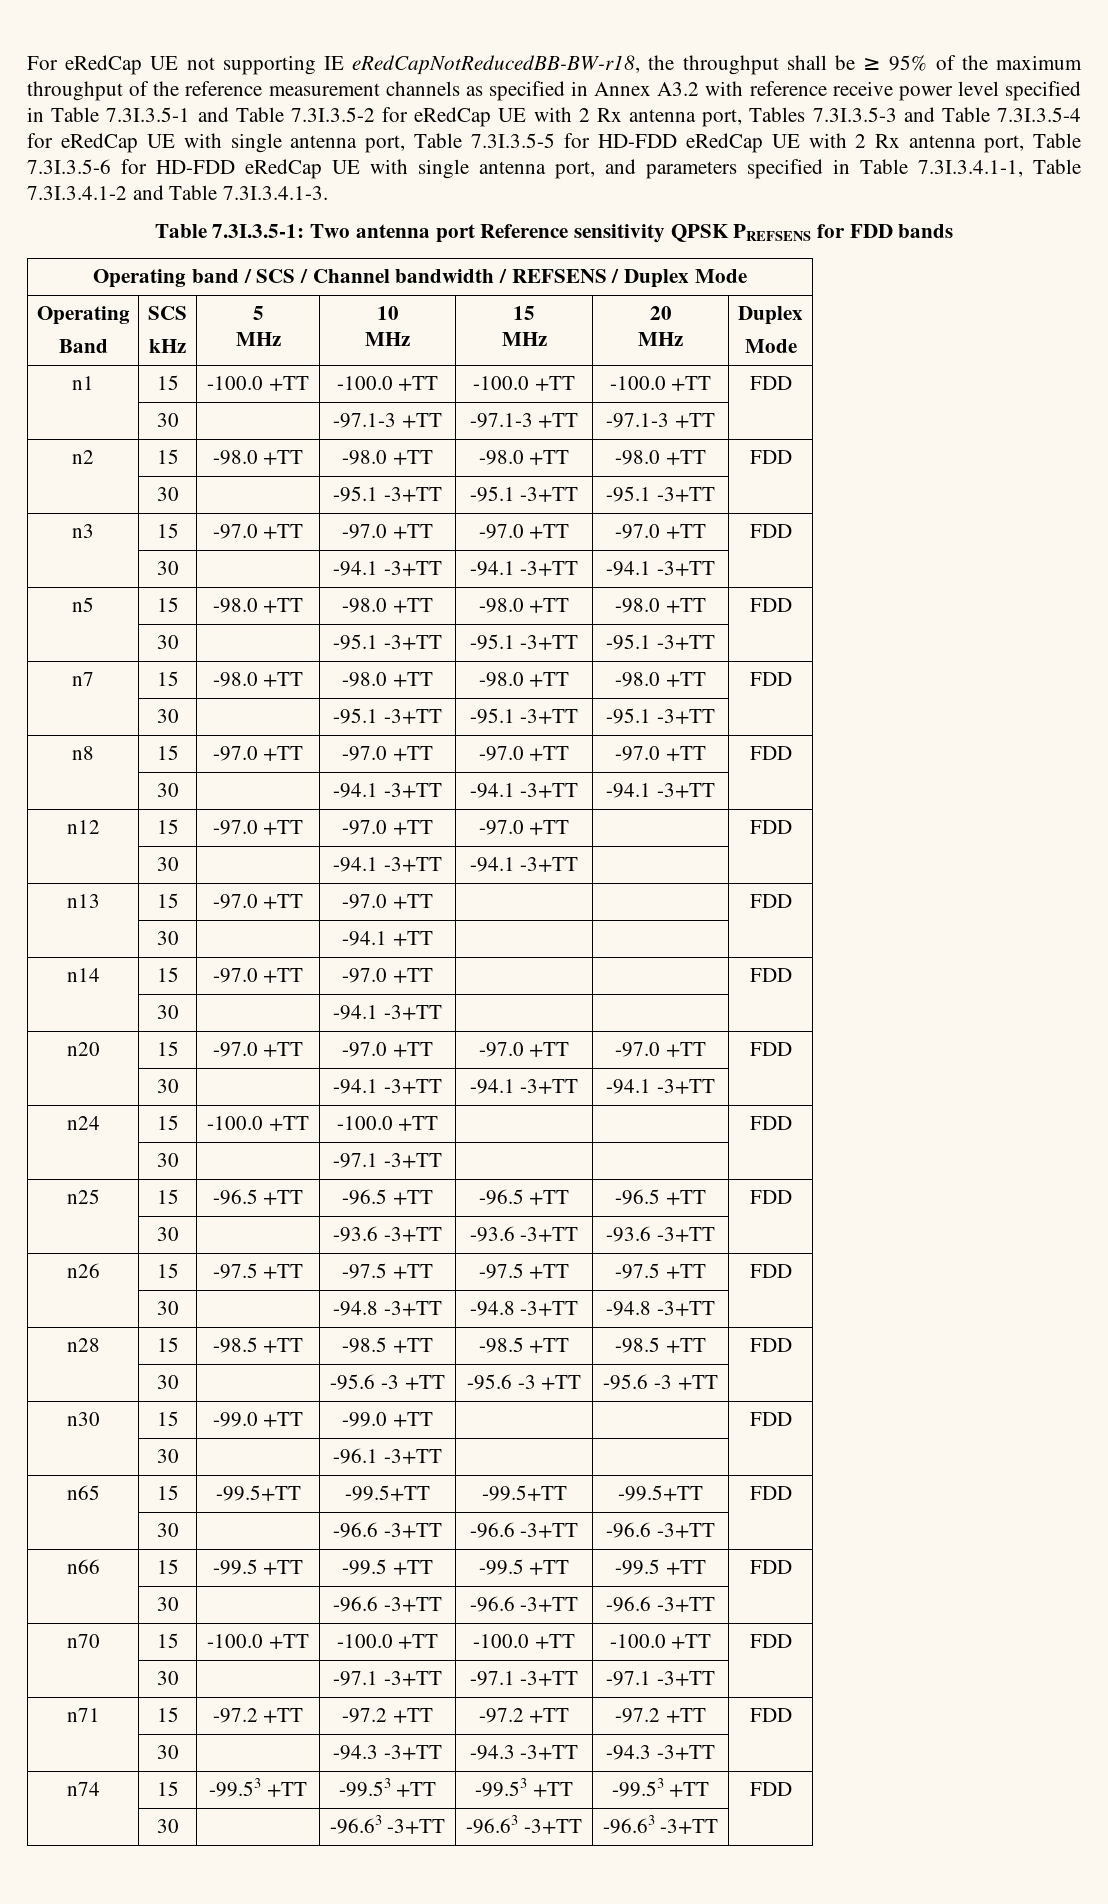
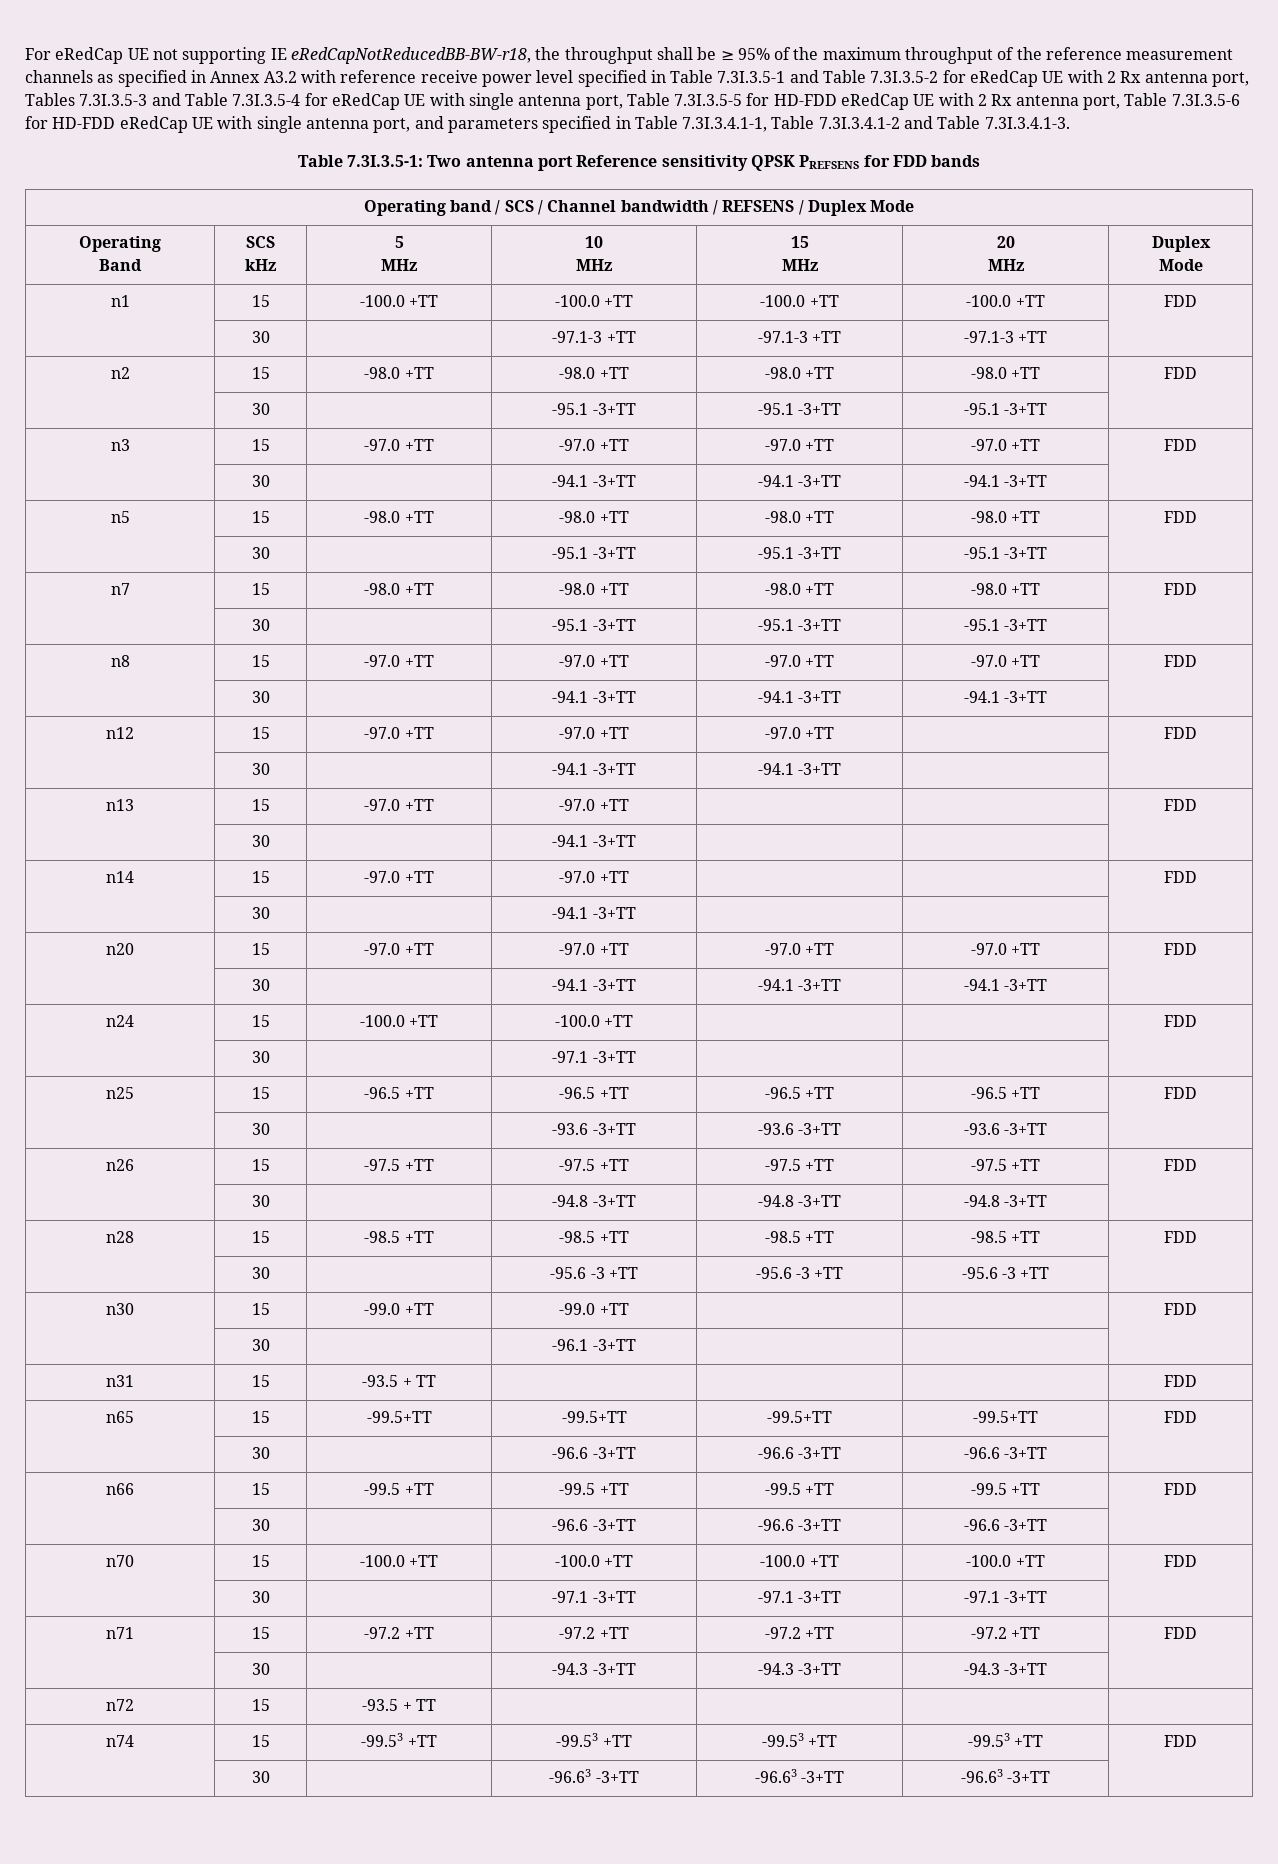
  n13 | 15 | -97.0 +TT | -97.0 +TT | | | FDD
- | 30 | | -94.1 +TT | | |
+ | 30 | | -94.1 -3+TT | | |
+ n31 | 15 | -93.5 + TT | | | | FDD
+ n72 | 15 | -93.5 + TT | | | |

